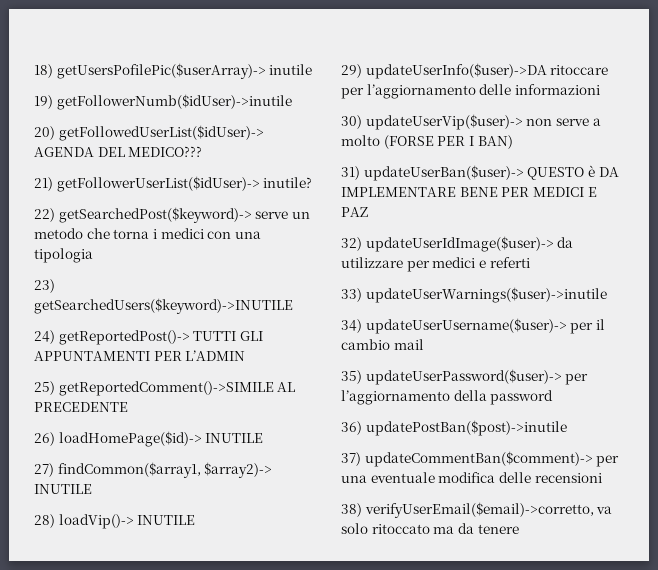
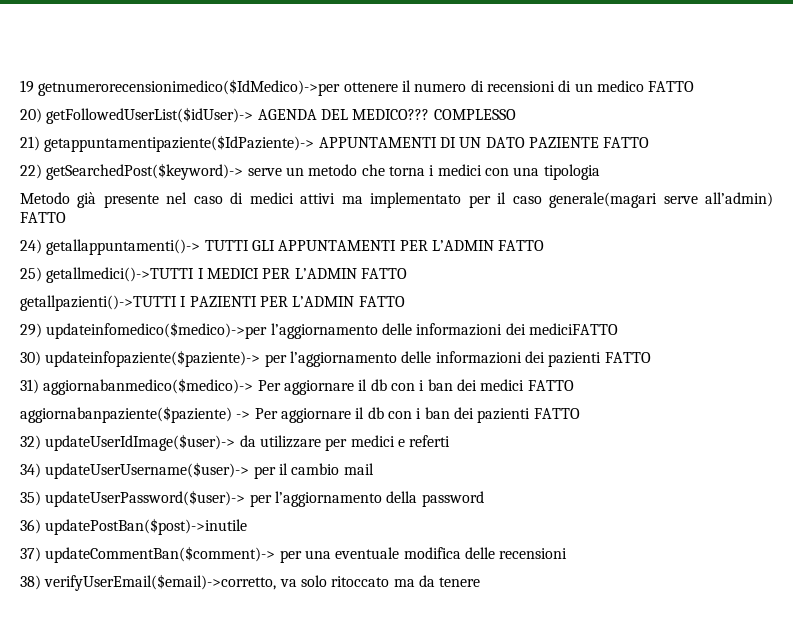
- 18) getUsersPofilePic($userArray)-> inutile
- 19) getFollowerNumb($idUser)->inutile
+ 19 getnumerorecensionimedico($IdMedico)->per ottenere il numero di recensioni di un medico FATTO
+ COMPLESSO
- 21) getFollowerUserList($idUser)-> inutile?
+ 21) getappuntamentipaziente($IdPaziente)-> APPUNTAMENTI DI UN DATO PAZIENTE FATTO
- 23) getSearchedUsers($keyword)->INUTILE
+ Metodo già presente nel caso di medici attivi ma implementato per il caso generale(magari serve all’admin) FATTO
- 24) getReportedPost()-> TUTTI GLI APPUNTAMENTI PER L’ADMIN
+ 24) getallappuntamenti()-> TUTTI GLI APPUNTAMENTI PER L’ADMIN FATTO
- 25) getReportedComment()->SIMILE AL PRECEDENTE
- 26) loadHomePage($id)-> INUTILE
- 27) findCommon($array1, $array2)-> INUTILE
- 28) loadVip()-> INUTILE
- 29) updateUserInfo($user)->DA ritoccare per l’aggiornamento delle informazioni
- 30) updateUserVip($user)-> non serve a molto (FORSE PER I BAN)
- 31) updateUserBan($user)-> QUESTO è DA IMPLEMENTARE BENE PER MEDICI E PAZ
+ 25) getallmedici()->TUTTI I MEDICI PER L’ADMIN FATTO
+ getallpazienti()->TUTTI I PAZIENTI PER L’ADMIN FATTO
+ 29) updateinfomedico($medico)->per l’aggiornamento delle informazioni dei mediciFATTO
+ 30) updateinfopaziente($paziente)-> per l’aggiornamento delle informazioni dei pazienti FATTO
+ 31) aggiornabanmedico($medico)-> Per aggiornare il db con i ban dei medici FATTO
+ aggiornabanpaziente($paziente) -> Per aggiornare il db con i ban dei pazienti FATTO
- 33) updateUserWarnings($user)->inutile

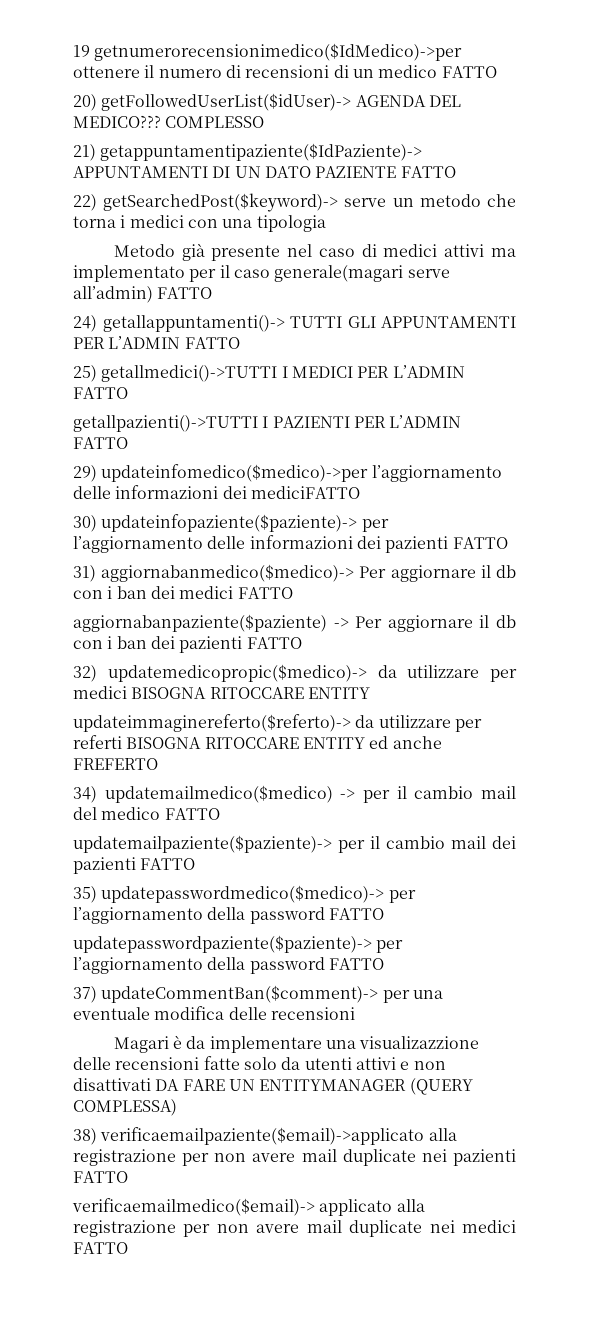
- 32) updateUserIdImage($user)-> da utilizzare per medici e referti
+ 32) updatemedicopropic($medico)-> da utilizzare per medici BISOGNA RITOCCARE ENTITY
+ updateimmaginereferto($referto)-> da utilizzare per referti BISOGNA RITOCCARE ENTITY ed anche FREFERTO
- 34) updateUserUsername($user)-> per il cambio mail
+ 34) updatemailmedico($medico) -> per il cambio mail del medico FATTO
+ updatemailpaziente($paziente)-> per il cambio mail dei pazienti FATTO
- 35) updateUserPassword($user)-> per l’aggiornamento della password
- 36) updatePostBan($post)->inutile
+ 35) updatepasswordmedico($medico)-> per l’aggiornamento della password FATTO
+ updatepasswordpaziente($paziente)-> per l’aggiornamento della password FATTO
- 38) verifyUserEmail($email)->corretto, va solo ritoccato ma da tenere
+ Magari è da implementare una visualizazzione delle recensioni fatte solo da utenti attivi e non disattivati DA FARE UN ENTITYMANAGER (QUERY COMPLESSA)
+ 38) verificaemailpaziente($email)->applicato alla registrazione per non avere mail duplicate nei pazienti FATTO
+ verificaemailmedico($email)-> applicato alla registrazione per non avere mail duplicate nei medici FATTO

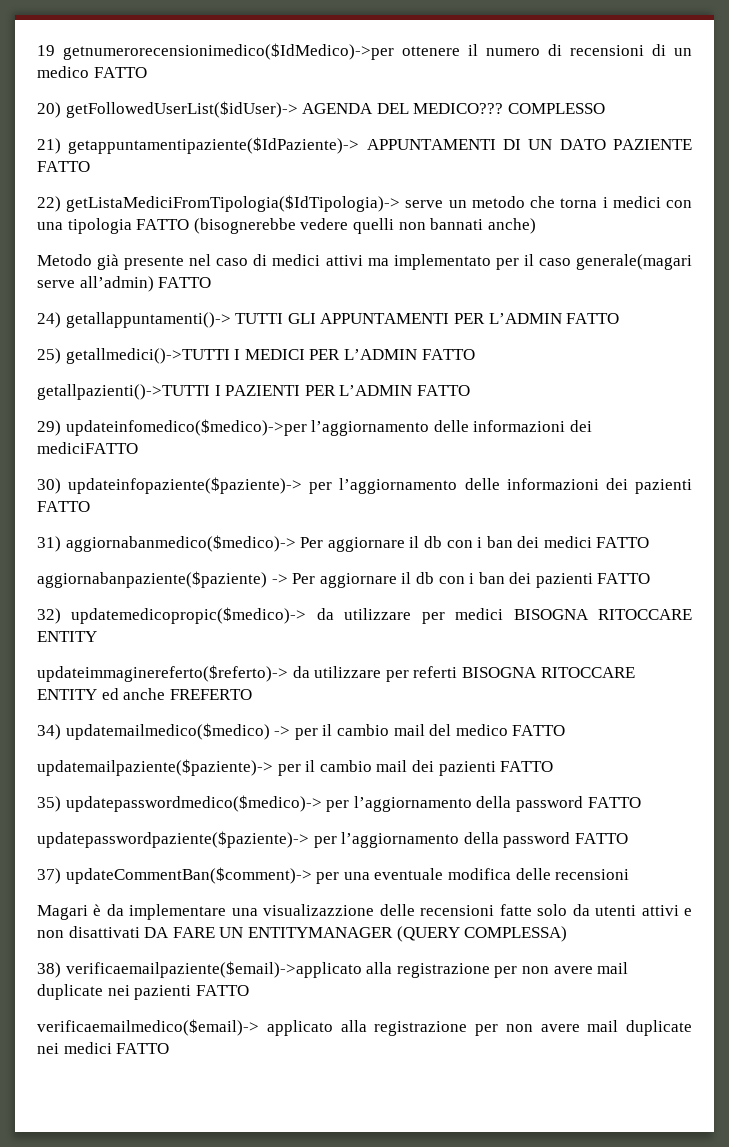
- 22) getSearchedPost($keyword)-> serve un metodo che torna i medici con una tipologia
+ 22) getListaMediciFromTipologia($IdTipologia)-> serve un metodo che torna i medici con una tipologia FATTO (bisognerebbe vedere quelli non bannati anche)

